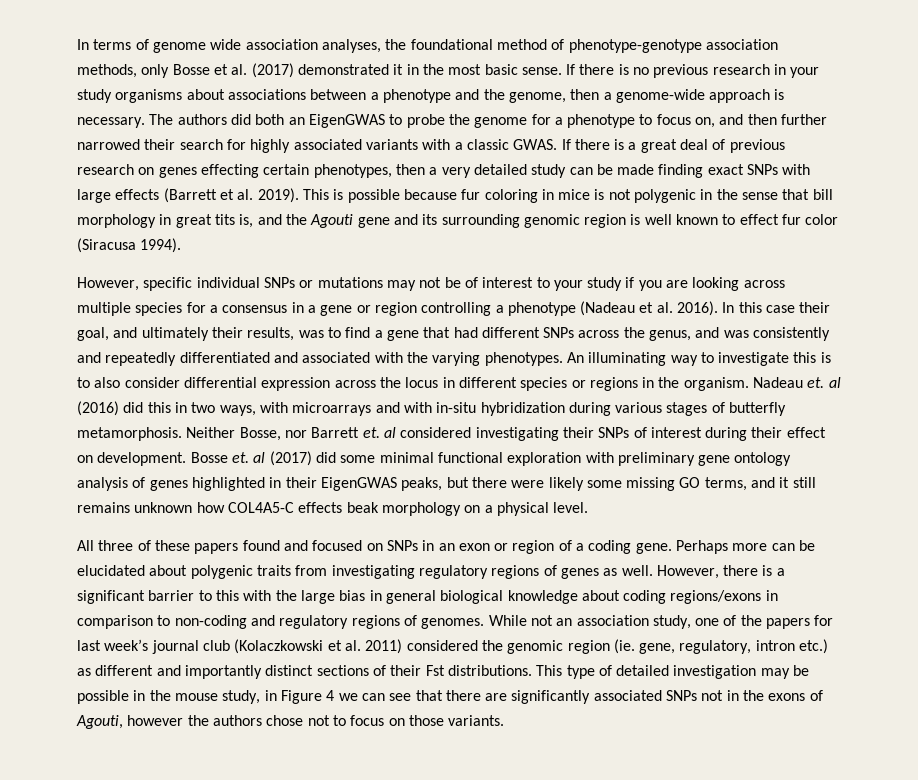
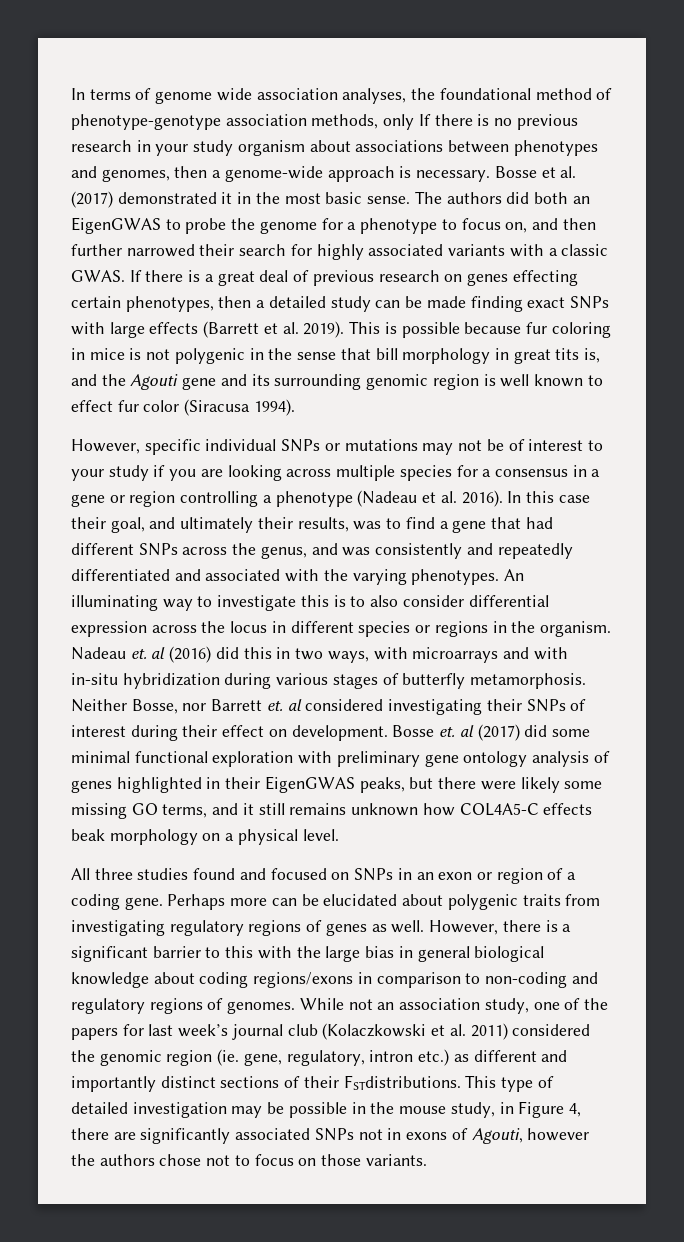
- In terms of genome wide association analyses, the foundational method of phenotype-genotype association methods, only Bosse et al. (2017) demonstrated it in the most basic sense.
+ In terms of genome wide association analyses, the foundational method of phenotype-genotype association methods, only If there is no previous research in your study organism about associations between phenotypes and genomes, then a genome-wide approach is necessary. Bosse et al. (2017) demonstrated it in the most basic sense.
- If there is no previous research in your study organisms about associations between a phenotype and the genome, then a genome-wide approach is necessary.
- If there is a great deal of previous research on genes effecting certain phenotypes, then a very detailed study can be made finding exact SNPs with large effects (Barrett et al. 2019).
+ If there is a great deal of previous research on genes effecting certain phenotypes, then a detailed study can be made finding exact SNPs with large effects (Barrett et al. 2019).
- All three of these papers found and focused on SNPs in an exon or region of a coding gene.
+ All three studies found and focused on SNPs in an exon or region of a coding gene.
- While not an association study, one of the papers for last week’s journal club (Kolaczkowski et al. 2011) considered the genomic region (ie. gene, regulatory, intron etc.) as different and importantly distinct sections of their Fst distributions.
+ While not an association study, one of the papers for last week’s journal club (Kolaczkowski et al. 2011) considered the genomic region (ie. gene, regulatory, intron etc.) as different and importantly distinct sections of their FSTdistributions.
- This type of detailed investigation may be possible in the mouse study, in Figure 4 we can see that there are significantly associated SNPs not in the exons of Agouti, however the authors chose not to focus on those variants.
+ This type of detailed investigation may be possible in the mouse study, in Figure 4, there are significantly associated SNPs not in exons of Agouti, however the authors chose not to focus on those variants.

